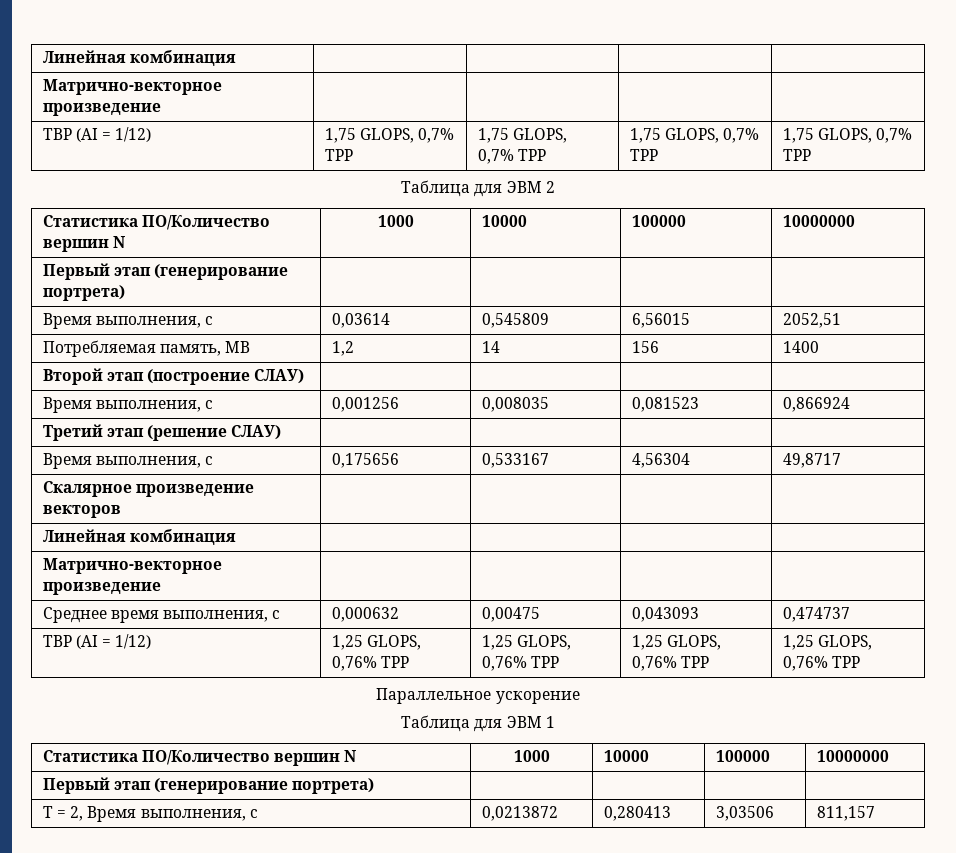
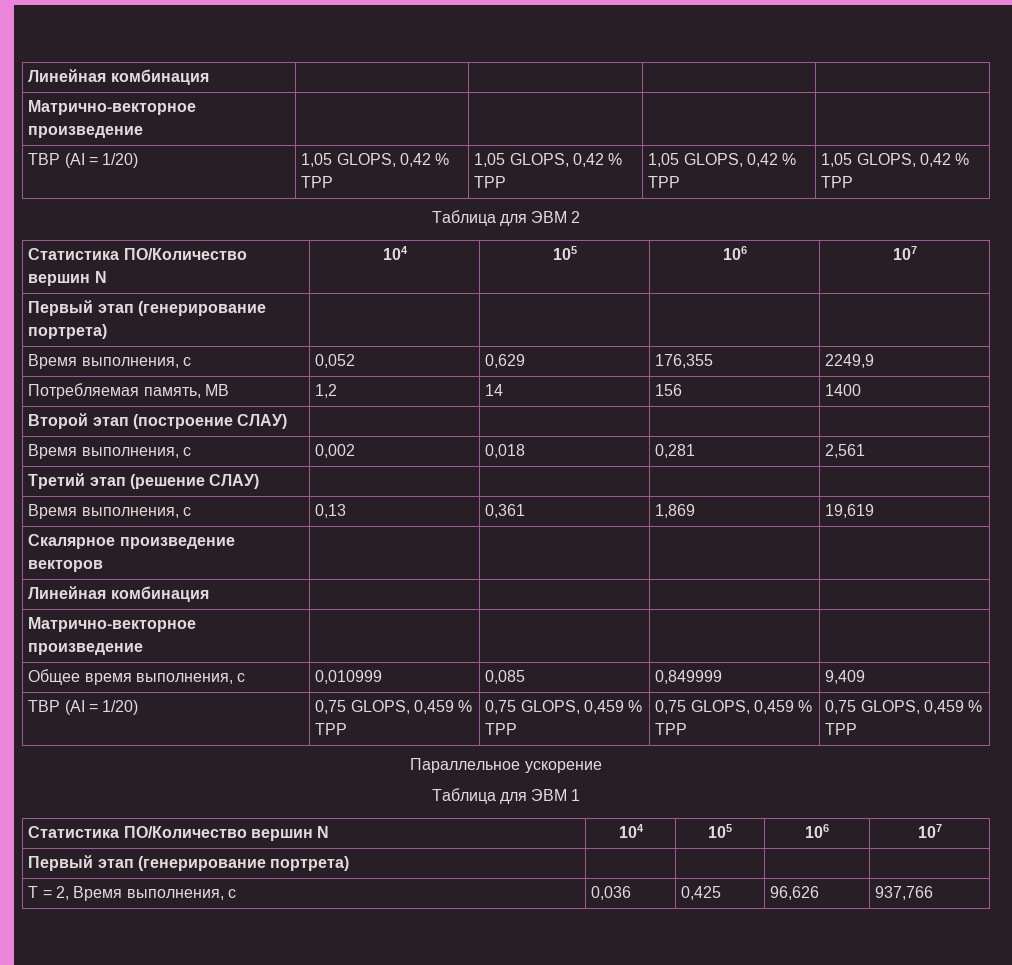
- TBP (AI = 1/12) | 1,75 GLOPS, 0,7% TPP | 1,75 GLOPS, 0,7% TPP | 1,75 GLOPS, 0,7% TPP | 1,75 GLOPS, 0,7% TPP
+ TBP (AI = 1/20) | 1,05 GLOPS, 0,42 % TPP | 1,05 GLOPS, 0,42 % TPP | 1,05 GLOPS, 0,42 % TPP | 1,05 GLOPS, 0,42 % TPP
  Таблица для ЭВМ 2
- Статистика ПО/Количество вершин N | 1000 | 10000 | 100000 | 10000000
+ Статистика ПО/Количество вершин N | 104 | 105 | 106 | 107
- Время выполнения, с | 0,03614 | 0,545809 | 6,56015 | 2052,51
+ Время выполнения, с | 0,052 | 0,629 | 176,355 | 2249,9
- Время выполнения, с | 0,001256 | 0,008035 | 0,081523 | 0,866924
+ Время выполнения, с | 0,002 | 0,018 | 0,281 | 2,561
- Время выполнения, с | 0,175656 | 0,533167 | 4,56304 | 49,8717
+ Время выполнения, с | 0,13 | 0,361 | 1,869 | 19,619
- Среднее время выполнения, с | 0,000632 | 0,00475 | 0,043093 | 0,474737
- TBP (AI = 1/12) | 1,25 GLOPS, 0,76% TPP | 1,25 GLOPS, 0,76% TPP | 1,25 GLOPS, 0,76% TPP | 1,25 GLOPS, 0,76% TPP
+ Общее время выполнения, с | 0,010999 | 0,085 | 0,849999 | 9,409
+ TBP (AI = 1/20) | 0,75 GLOPS, 0,459 % TPP | 0,75 GLOPS, 0,459 % TPP | 0,75 GLOPS, 0,459 % TPP | 0,75 GLOPS, 0,459 % TPP
  Таблица для ЭВМ 1
- Статистика ПО/Количество вершин N | 1000 | 10000 | 100000 | 10000000
+ Статистика ПО/Количество вершин N | 104 | 105 | 106 | 107
- T = 2, Время выполнения, с | 0,0213872 | 0,280413 | 3,03506 | 811,157
+ T = 2, Время выполнения, с | 0,036 | 0,425 | 96,626 | 937,766

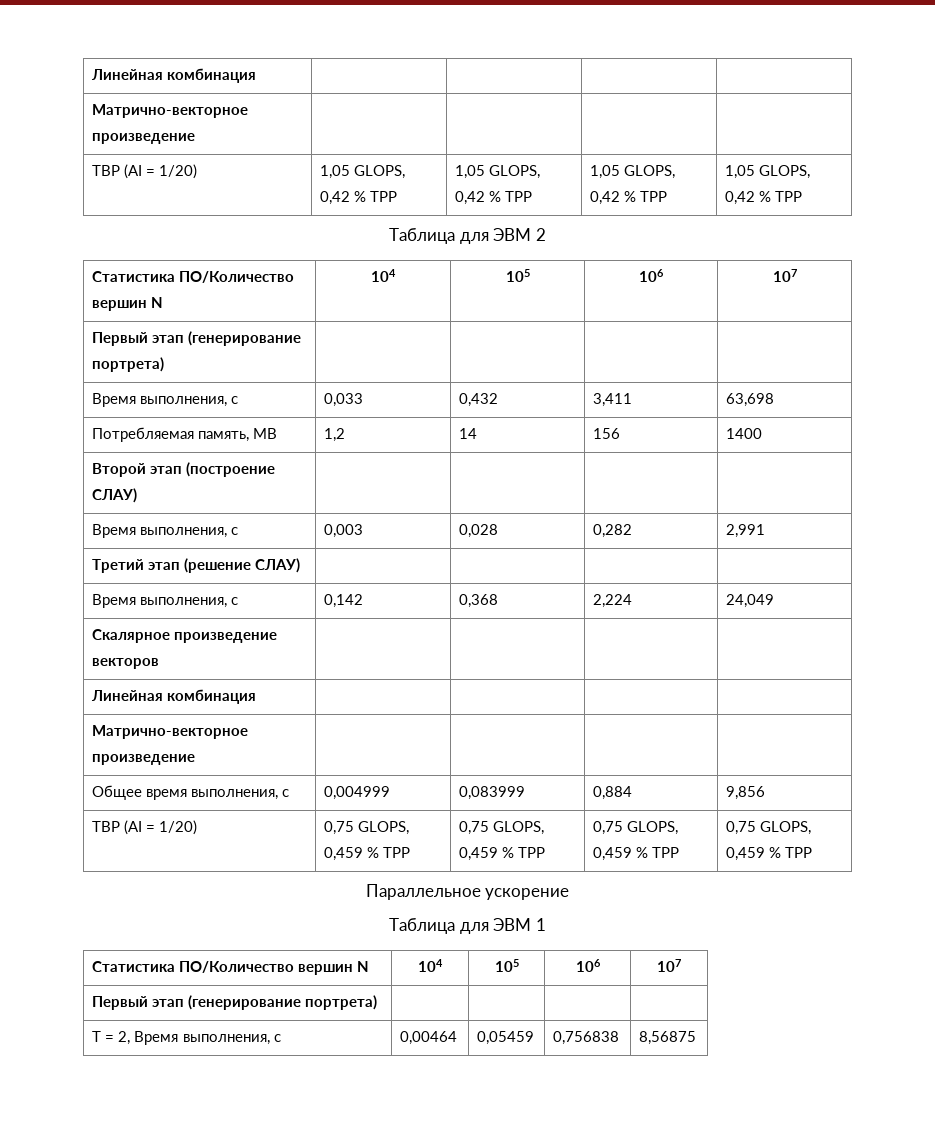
- Время выполнения, с | 0,052 | 0,629 | 176,355 | 2249,9
+ Время выполнения, с | 0,033 | 0,432 | 3,411 | 63,698
- Время выполнения, с | 0,002 | 0,018 | 0,281 | 2,561
+ Время выполнения, с | 0,003 | 0,028 | 0,282 | 2,991
- Время выполнения, с | 0,13 | 0,361 | 1,869 | 19,619
+ Время выполнения, с | 0,142 | 0,368 | 2,224 | 24,049
- Общее время выполнения, с | 0,010999 | 0,085 | 0,849999 | 9,409
+ Общее время выполнения, с | 0,004999 | 0,083999 | 0,884 | 9,856
- T = 2, Время выполнения, с | 0,036 | 0,425 | 96,626 | 937,766
+ T = 2, Время выполнения, с | 0,00464 | 0,05459 | 0,756838 | 8,56875

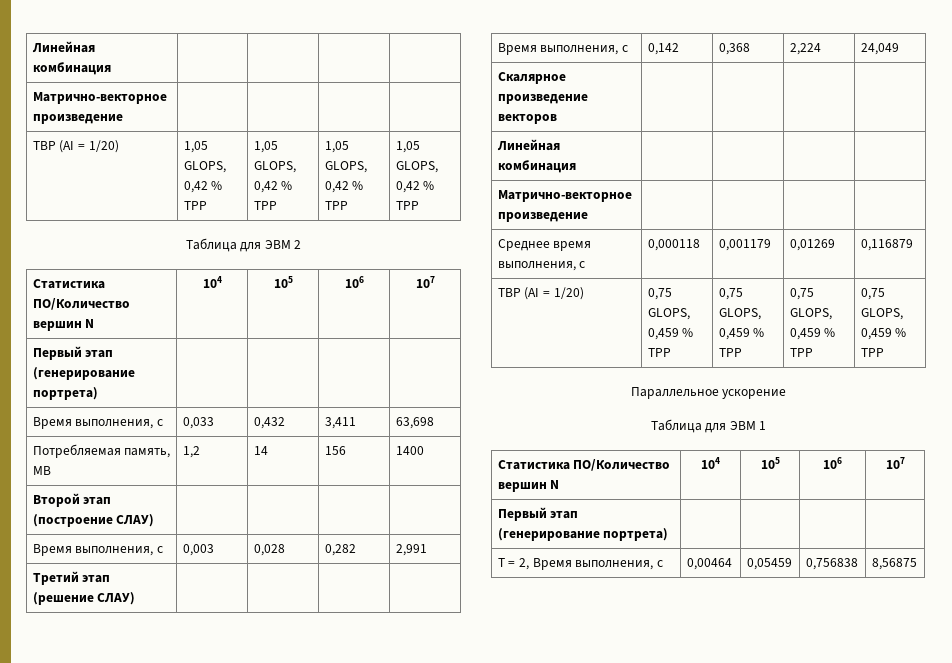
- Общее время выполнения, с | 0,004999 | 0,083999 | 0,884 | 9,856
+ Среднее время выполнения, с | 0,000118 | 0,001179 | 0,01269 | 0,116879

